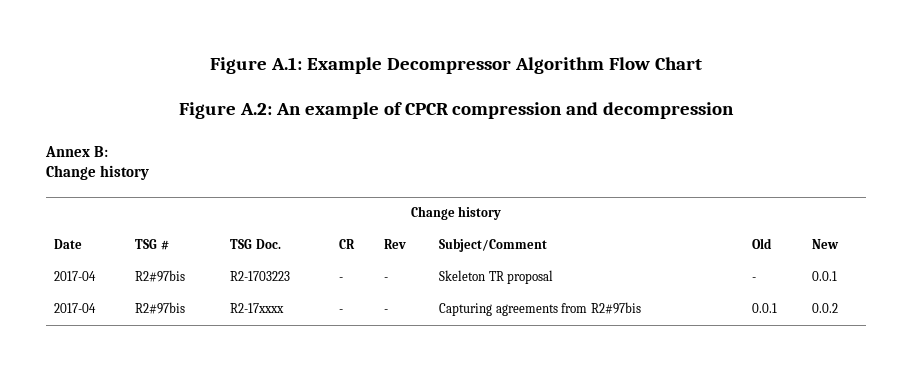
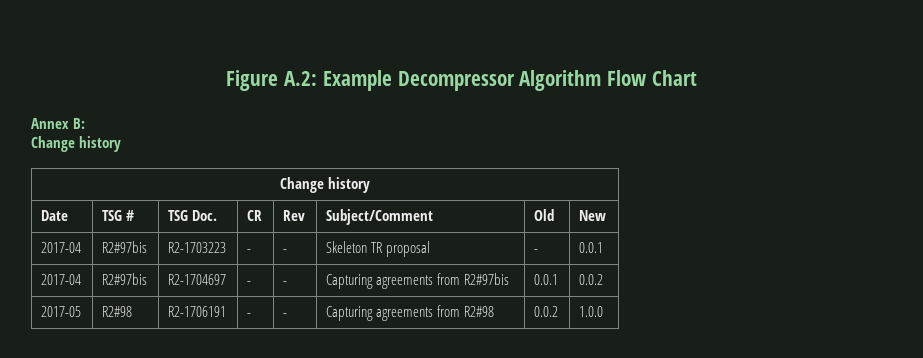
- Figure A.1: Example Decompressor Algorithm Flow Chart
+ Figure A.2: Example Decompressor Algorithm Flow Chart
- Figure A.2: An example of CPCR compression and decompression
- 2017-04 | R2#97bis | R2-17xxxx | - | - | Capturing agreements from R2#97bis | 0.0.1 | 0.0.2
+ 2017-04 | R2#97bis | R2-1704697 | - | - | Capturing agreements from R2#97bis | 0.0.1 | 0.0.2
+ 2017-05 | R2#98 | R2-1706191 | - | - | Capturing agreements from R2#98 | 0.0.2 | 1.0.0

